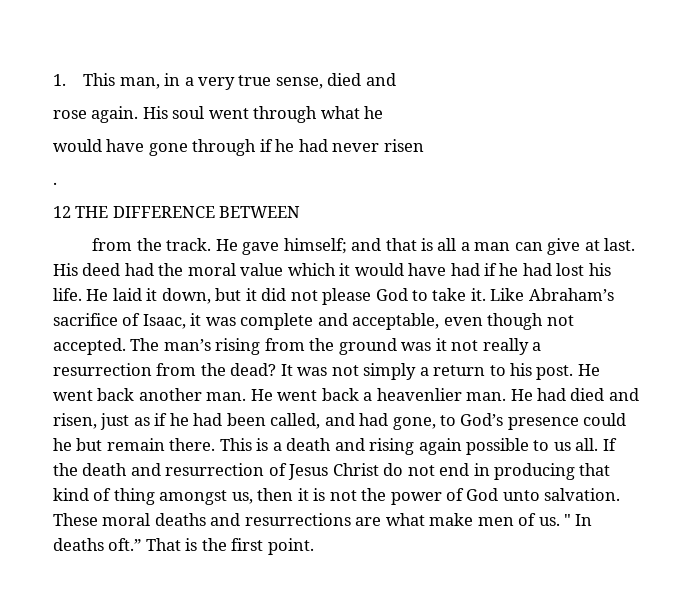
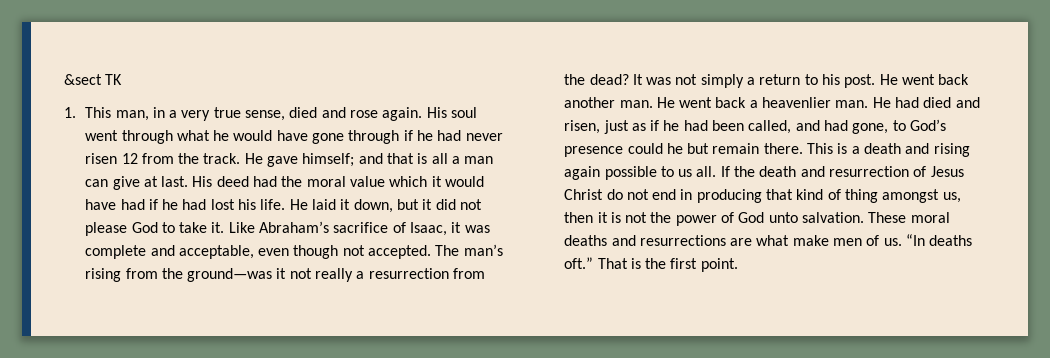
+ &sect TK
- 1. This man, in a very true sense, died and
- rose again.
+ 1. This man, in a very true sense, died and rose again.
- His soul went through what he
- would have gone through if he had never risen
- .
- 12 THE DIFFERENCE BETWEEN
- from the track.
+ His soul went through what he would have gone through if he had never risen 12 from the track.
- The man’s rising from the ground was it not really a resurrection from the dead?
+ The man’s rising from the ground—was it not really a resurrection from the dead?
- " In deaths oft.”
+ “In deaths oft.”

